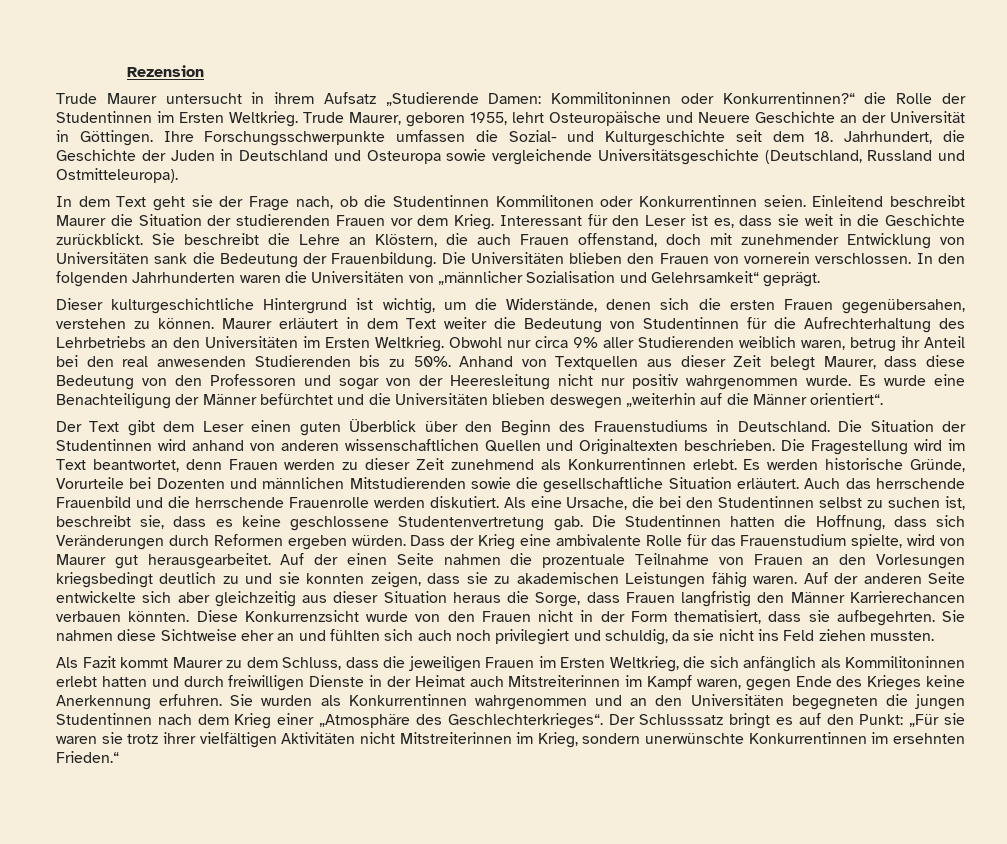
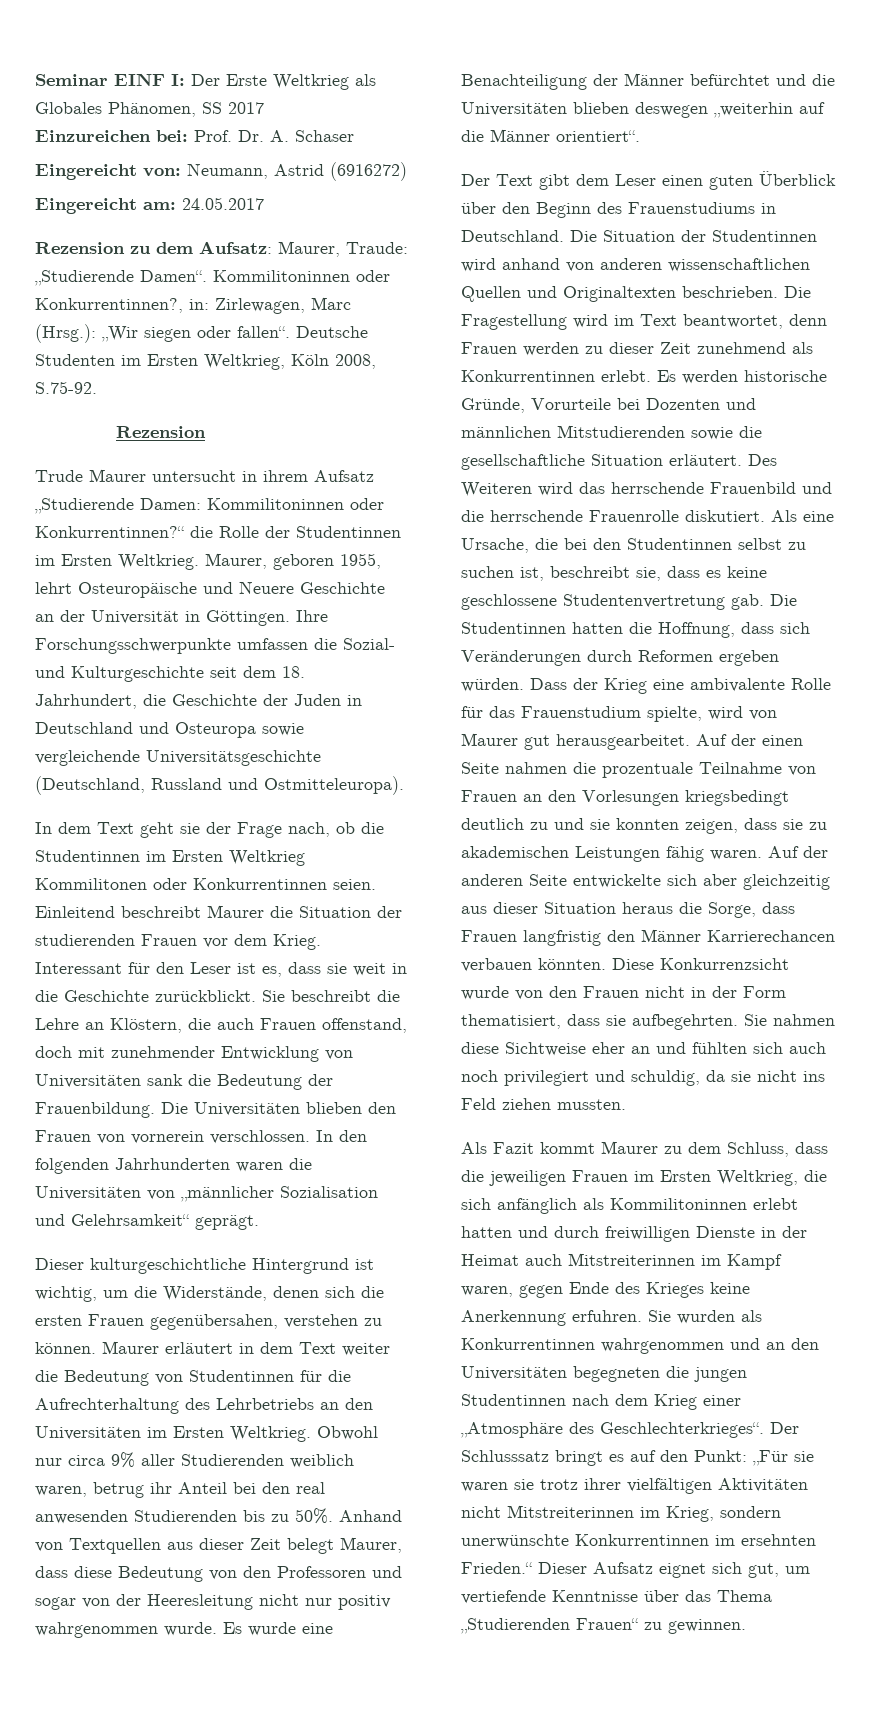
+ Seminar EINF I: Der Erste Weltkrieg als Globales Phänomen, SS 2017
+ Einzureichen bei: Prof. Dr. A. Schaser
+ Eingereicht von: Neumann, Astrid (6916272)
+ Eingereicht am: 24.05.2017
+ Rezension zu dem Aufsatz: Maurer, Traude: „Studierende Damen“. Kommilitoninnen oder Konkurrentinnen?, in: Zirlewagen, Marc (Hrsg.): „Wir siegen oder fallen“. Deutsche Studenten im Ersten Weltkrieg, Köln 2008, S.75-92.
- Trude Maurer, geboren 1955, lehrt Osteuropäische und Neuere Geschichte an der Universität in Göttingen.
+ Maurer, geboren 1955, lehrt Osteuropäische und Neuere Geschichte an der Universität in Göttingen.
- In dem Text geht sie der Frage nach, ob die Studentinnen Kommilitonen oder Konkurrentinnen seien.
+ In dem Text geht sie der Frage nach, ob die Studentinnen im Ersten Weltkrieg Kommilitonen oder Konkurrentinnen seien.
- Auch das herrschende Frauenbild und die herrschende Frauenrolle werden diskutiert.
+ Des Weiteren wird das herrschende Frauenbild und die herrschende Frauenrolle diskutiert.
- Der Schlusssatz bringt es auf den Punkt: „Für sie waren sie trotz ihrer vielfältigen Aktivitäten nicht Mitstreiterinnen im Krieg, sondern unerwünschte Konkurrentinnen im ersehnten Frieden.“
+ Der Schlusssatz bringt es auf den Punkt: „Für sie waren sie trotz ihrer vielfältigen Aktivitäten nicht Mitstreiterinnen im Krieg, sondern unerwünschte Konkurrentinnen im ersehnten Frieden.“ Dieser Aufsatz eignet sich gut, um vertiefende Kenntnisse über das Thema „Studierenden Frauen“ zu gewinnen.

